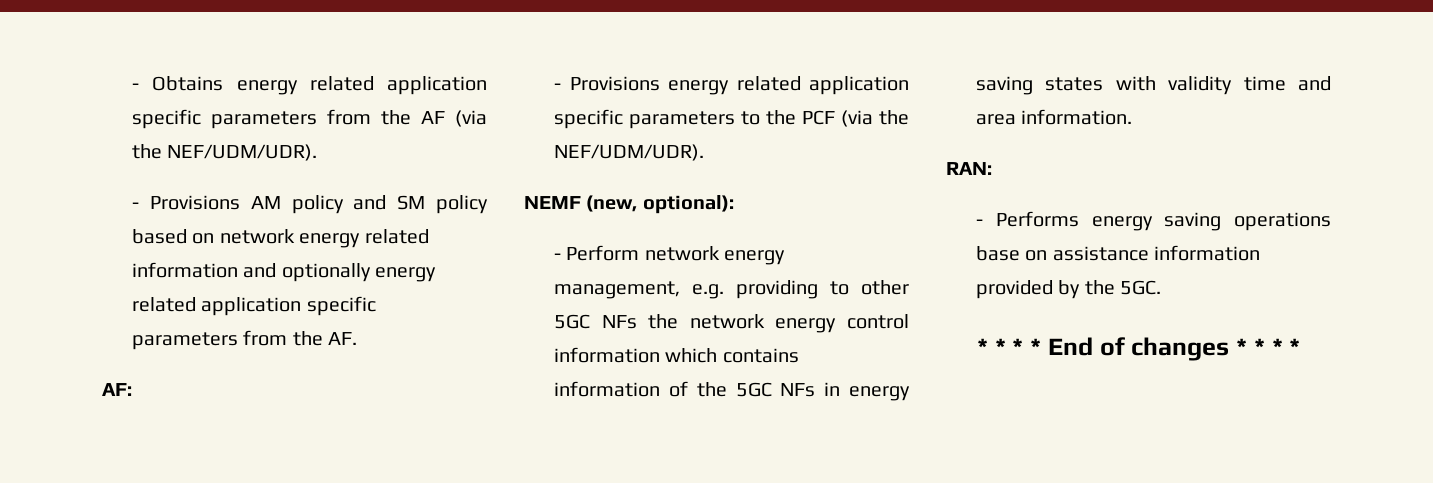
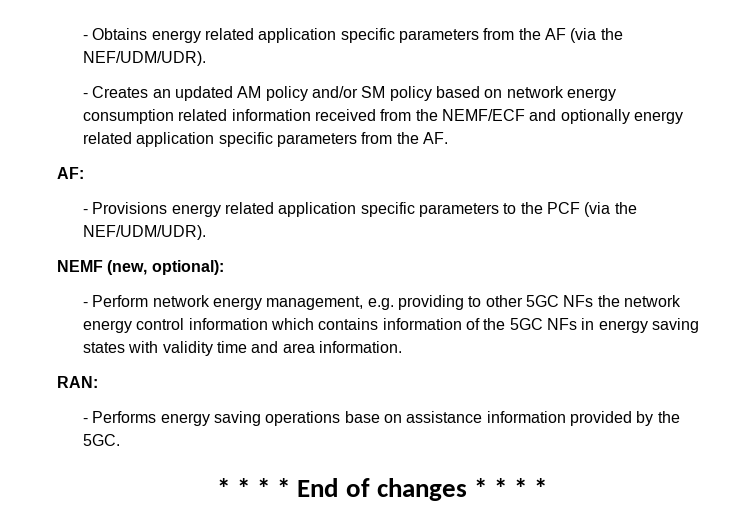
- - Provisions AM policy and SM policy based on network energy related information and optionally energy related application specific parameters from the AF.
+ - Creates an updated AM policy and/or SM policy based on network energy consumption related information received from the NEMF/ECF and optionally energy related application specific parameters from the AF.

